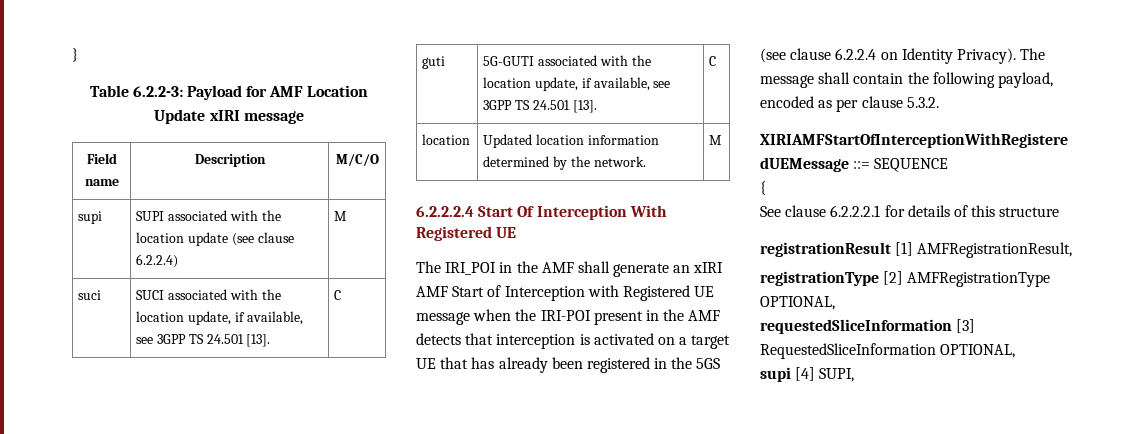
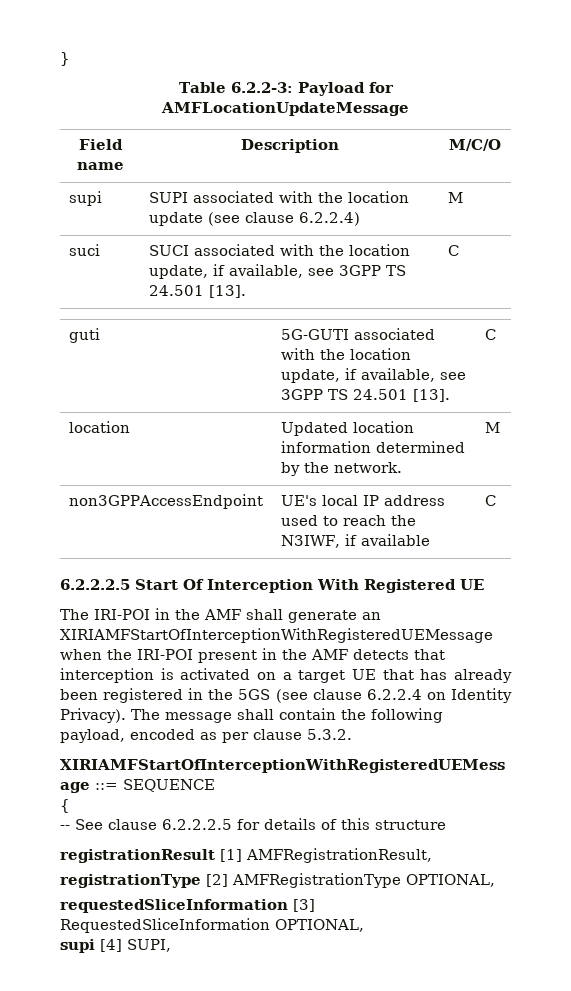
- Table 6.2.2-3: Payload for AMF Location Update xIRI message
+ Table 6.2.2-3: Payload for AMFLocationUpdateMessage
- 6.2.2.2.4 Start Of Interception With Registered UE
+ non3GPPAccessEndpoint | UE's local IP address used to reach the N3IWF, if available | C
+ 6.2.2.2.5 Start Of Interception With Registered UE
- The IRI_POI in the AMF shall generate an xIRI AMF Start of Interception with Registered UE message when the IRI-POI present in the AMF detects that interception is activated on a target UE that has already been registered in the 5GS (see clause 6.2.2.4 on Identity Privacy).
+ The IRI-POI in the AMF shall generate an XIRIAMFStartOfInterceptionWithRegisteredUEMessage when the IRI-POI present in the AMF detects that interception is activated on a target UE that has already been registered in the 5GS (see clause 6.2.2.4 on Identity Privacy).
- See clause 6.2.2.2.1 for details of this structure
+ -- See clause 6.2.2.2.5 for details of this structure

